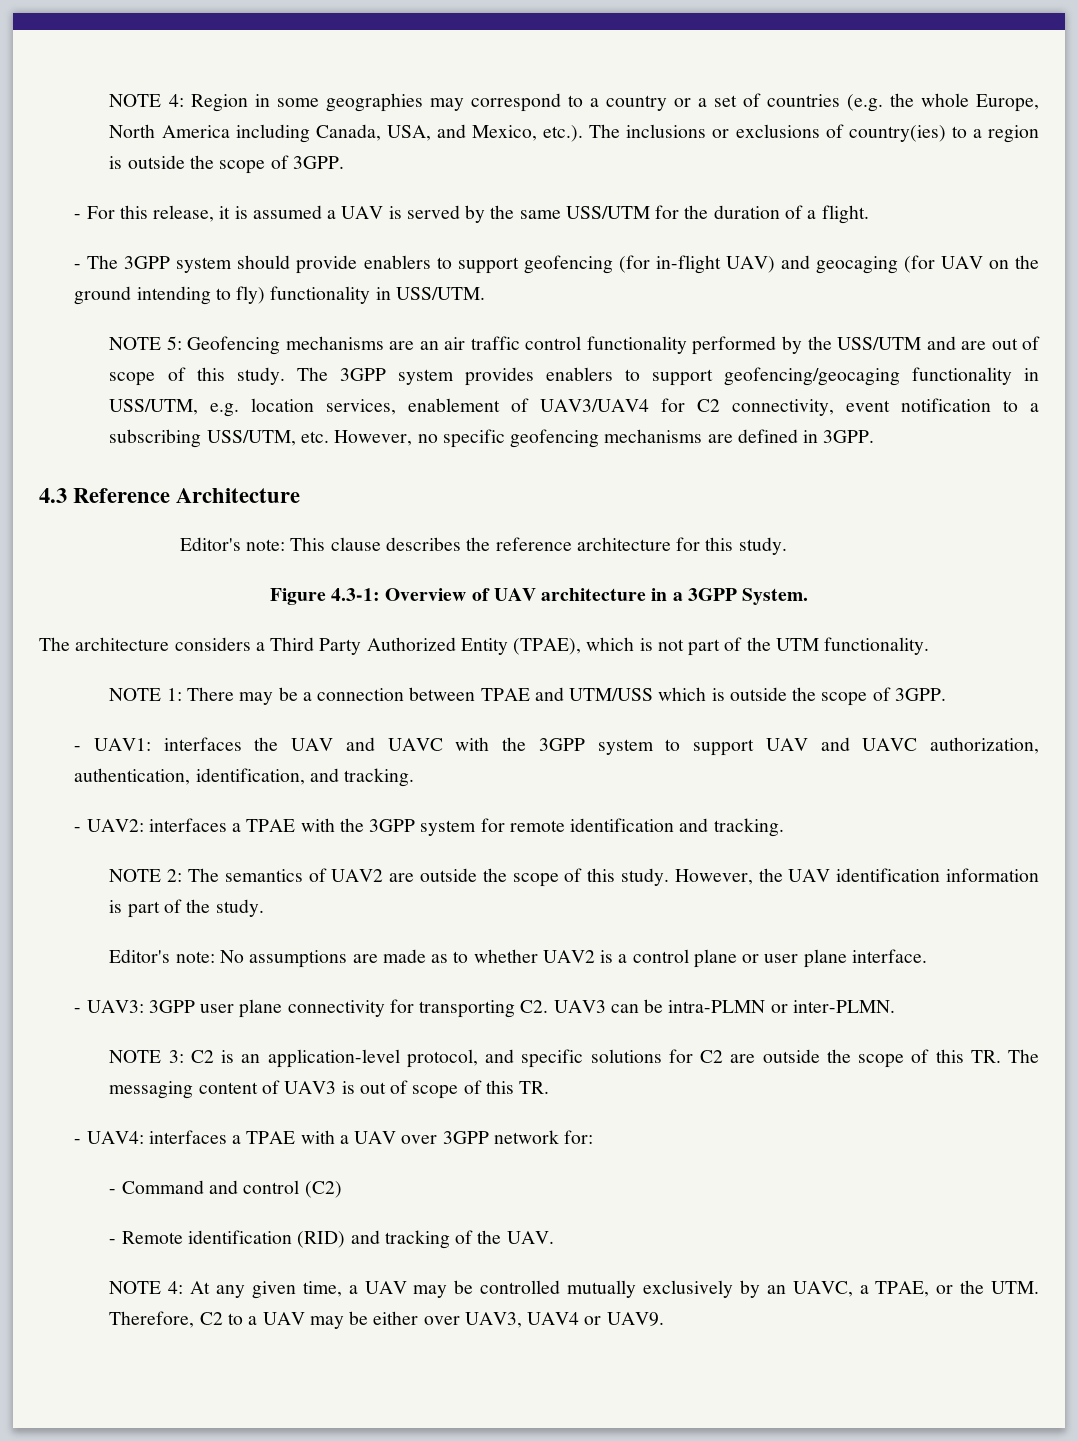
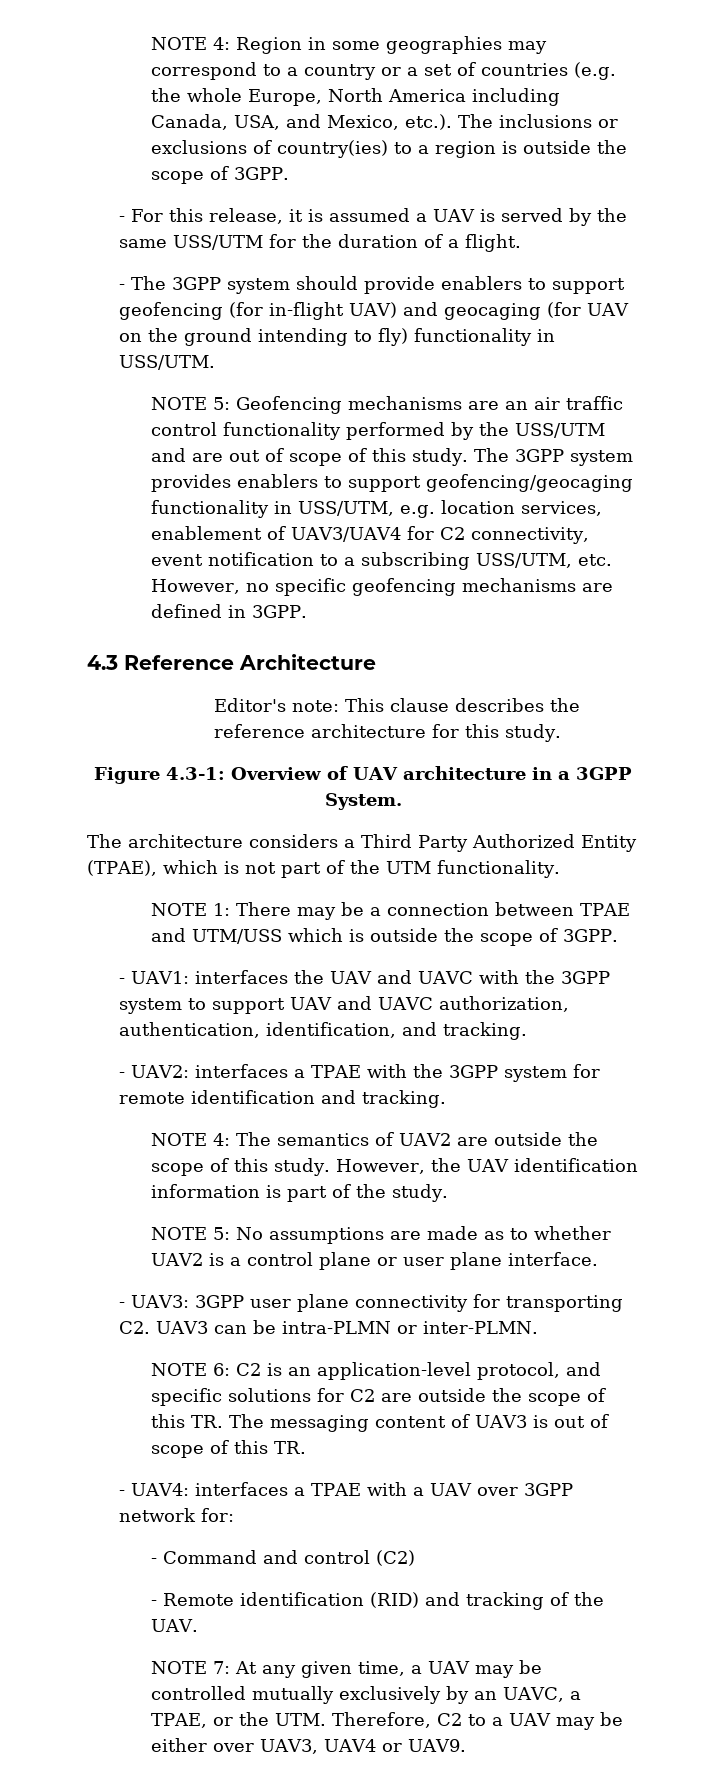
- NOTE 2: The semantics of UAV2 are outside the scope of this study.
+ NOTE 4: The semantics of UAV2 are outside the scope of this study.
- Editor's note: No assumptions are made as to whether UAV2 is a control plane or user plane interface.
+ NOTE 5: No assumptions are made as to whether UAV2 is a control plane or user plane interface.
- NOTE 3: C2 is an application-level protocol, and specific solutions for C2 are outside the scope of this TR. The messaging content of UAV3 is out of scope of this TR.
+ NOTE 6: C2 is an application-level protocol, and specific solutions for C2 are outside the scope of this TR. The messaging content of UAV3 is out of scope of this TR.
- NOTE 4: At any given time, a UAV may be controlled mutually exclusively by an UAVC, a TPAE, or the UTM. Therefore, C2 to a UAV may be either over UAV3, UAV4 or UAV9.
+ NOTE 7: At any given time, a UAV may be controlled mutually exclusively by an UAVC, a TPAE, or the UTM. Therefore, C2 to a UAV may be either over UAV3, UAV4 or UAV9.

